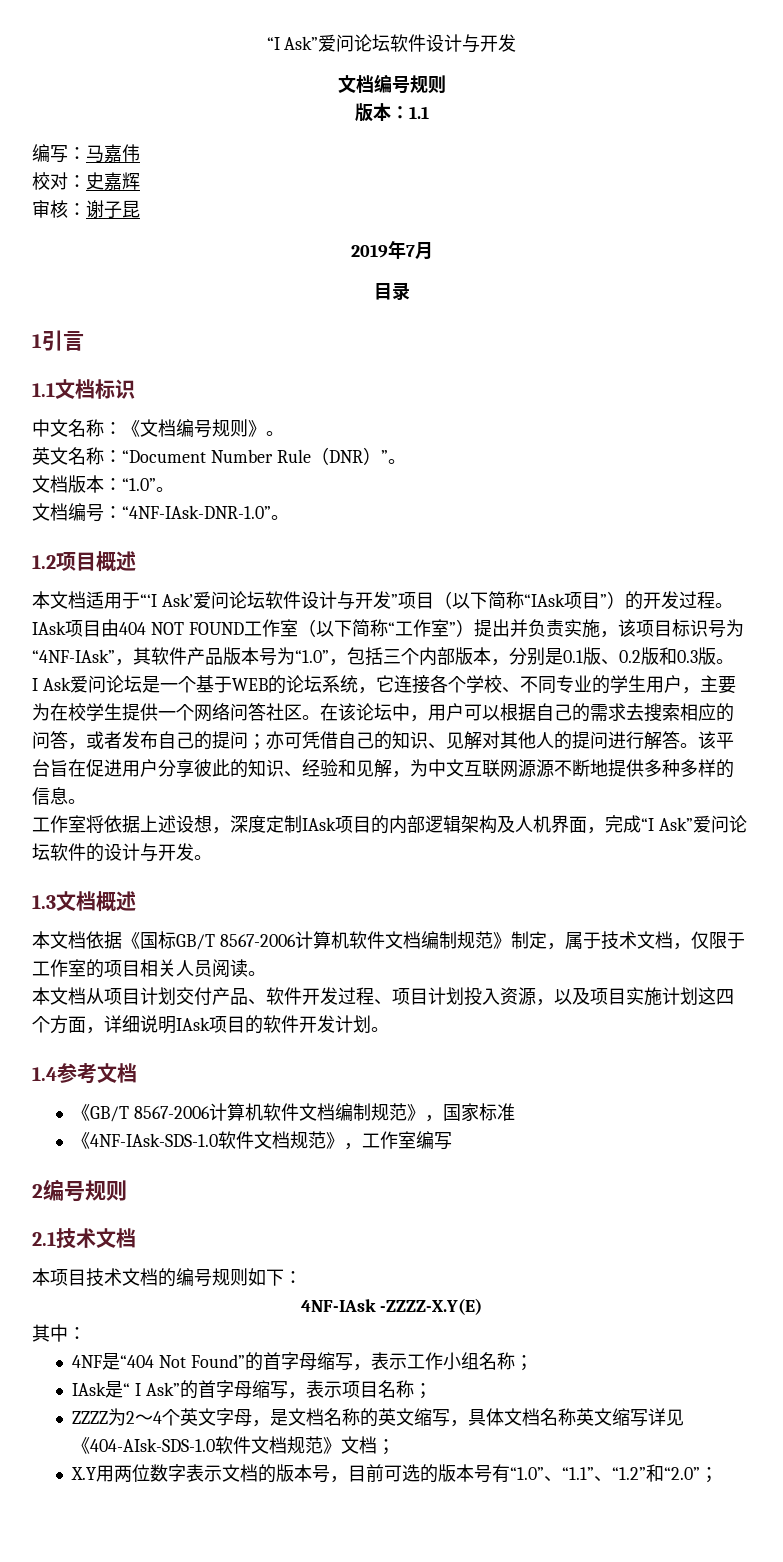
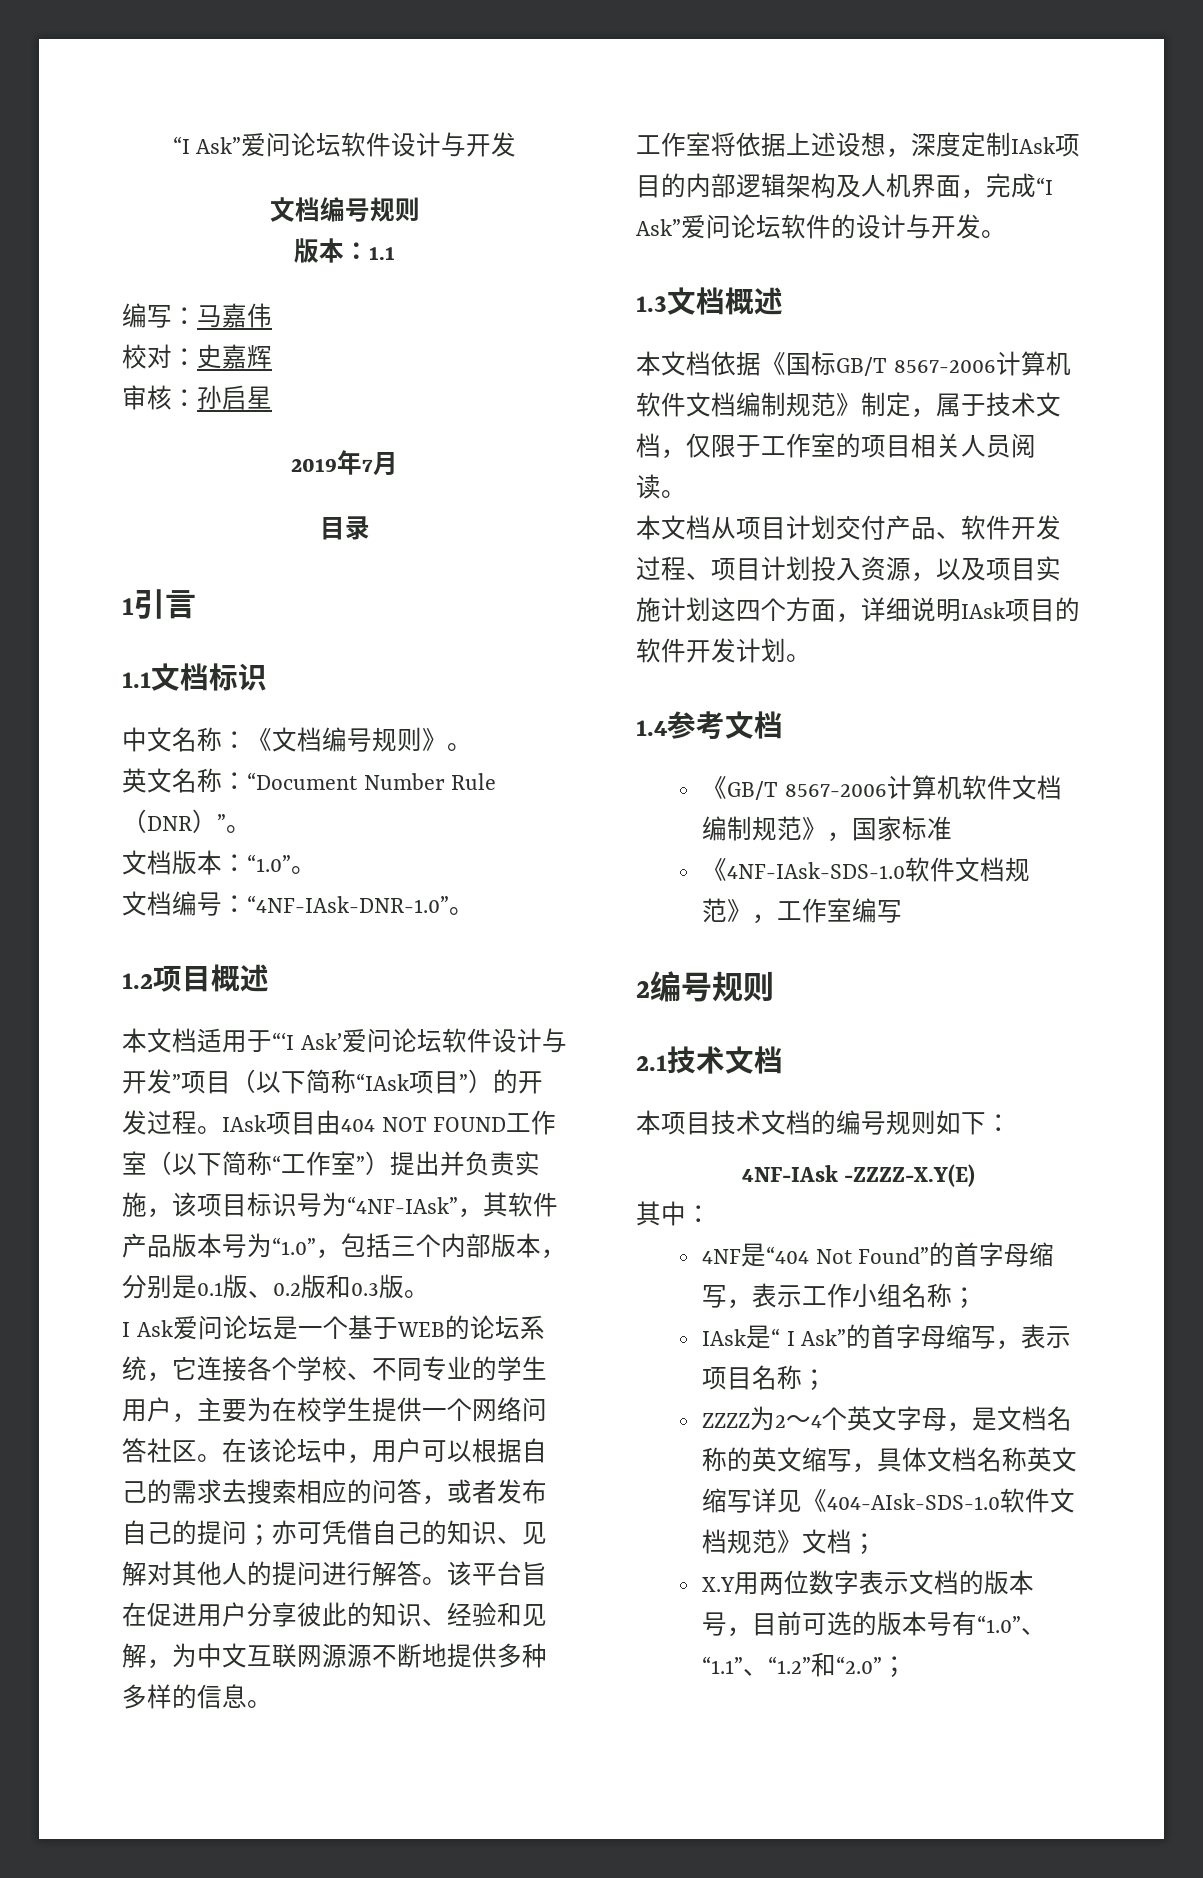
- 审核：谢子昆
+ 审核：孙启星

